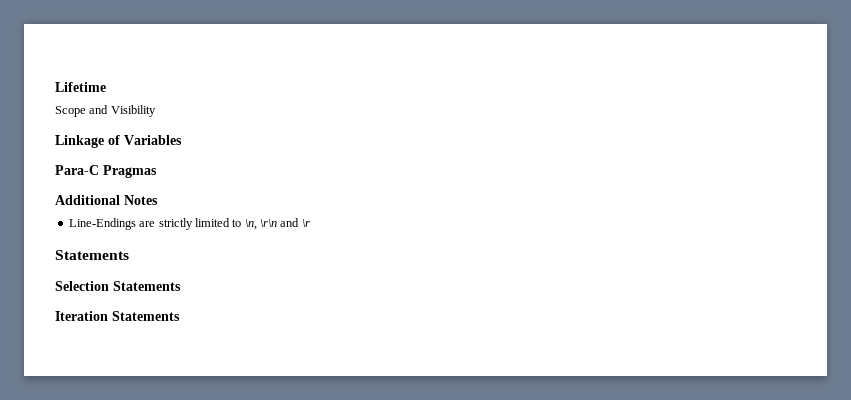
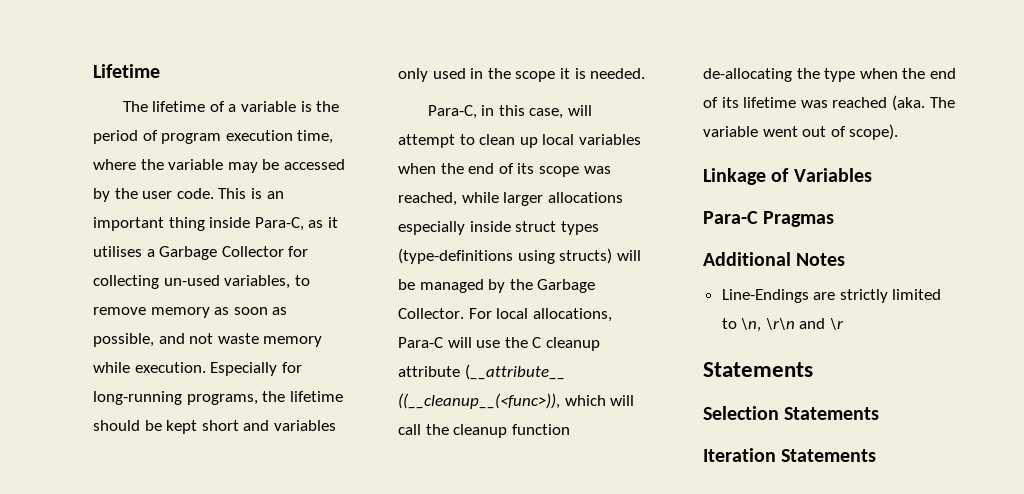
- Scope and Visibility
+ The lifetime of a variable is the period of program execution time, where the variable may be accessed by the user code. This is an important thing inside Para-C, as it utilises a Garbage Collector for collecting un-used variables, to remove memory as soon as possible, and not waste memory while execution. Especially for long-running programs, the lifetime should be kept short and variables only used in the scope it is needed.
+ Para-C, in this case, will attempt to clean up local variables when the end of its scope was reached, while larger allocations especially inside struct types (type-definitions using structs) will be managed by the Garbage Collector. For local allocations, Para-C will use the C cleanup attribute (__attribute__ ((__cleanup__(<func>)), which will call the cleanup function de-allocating the type when the end of its lifetime was reached (aka. The variable went out of scope).

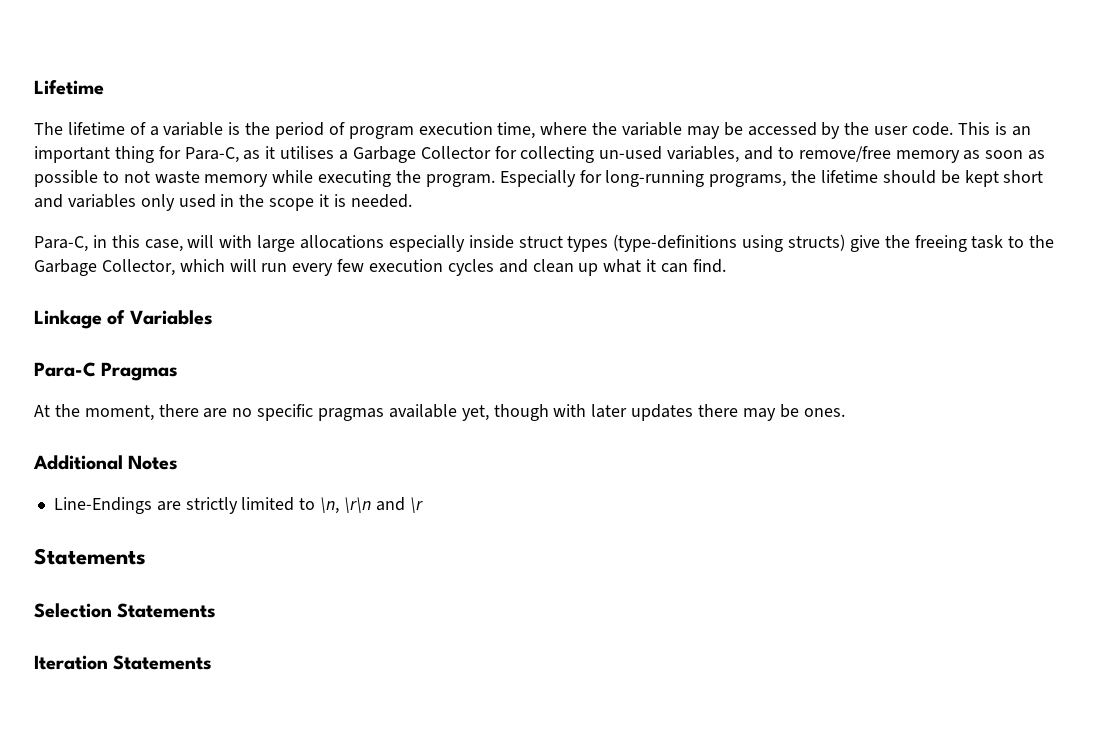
- This is an important thing inside Para-C, as it utilises a Garbage Collector for collecting un-used variables, to remove memory as soon as possible, and not waste memory while execution.
+ This is an important thing for Para-C, as it utilises a Garbage Collector for collecting un-used variables, and to remove/free memory as soon as possible to not waste memory while executing the program.
- Para-C, in this case, will attempt to clean up local variables when the end of its scope was reached, while larger allocations especially inside struct types (type-definitions using structs) will be managed by the Garbage Collector. For local allocations, Para-C will use the C cleanup attribute (__attribute__ ((__cleanup__(<func>)), which will call the cleanup function de-allocating the type when the end of its lifetime was reached (aka. The variable went out of scope).
+ Para-C, in this case, will with large allocations especially inside struct types (type-definitions using structs) give the freeing task to the Garbage Collector, which will run every few execution cycles and clean up what it can find.
+ At the moment, there are no specific pragmas available yet, though with later updates there may be ones.

